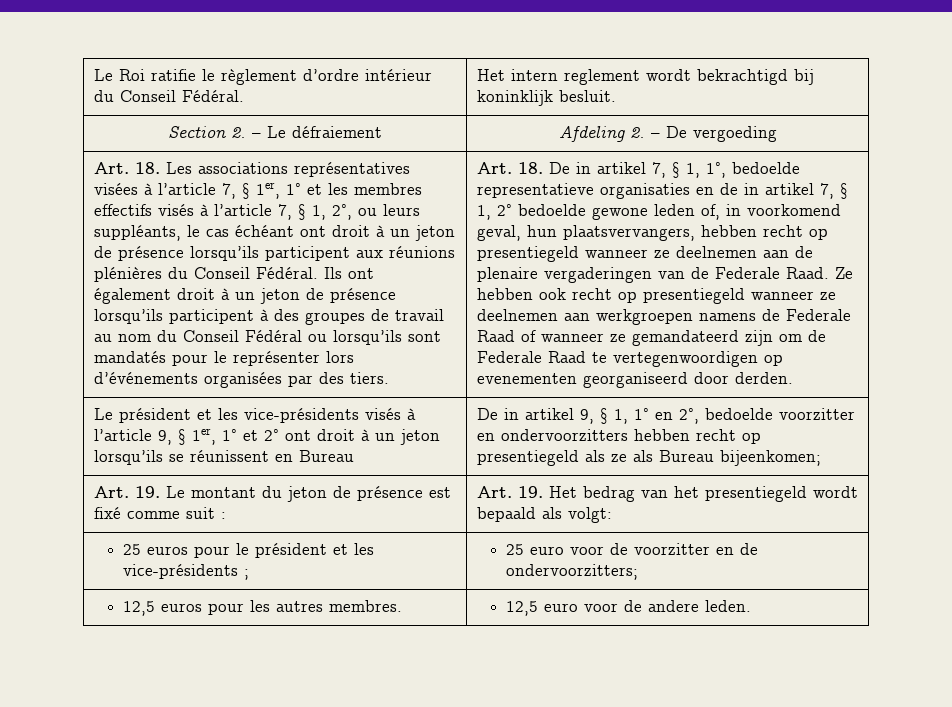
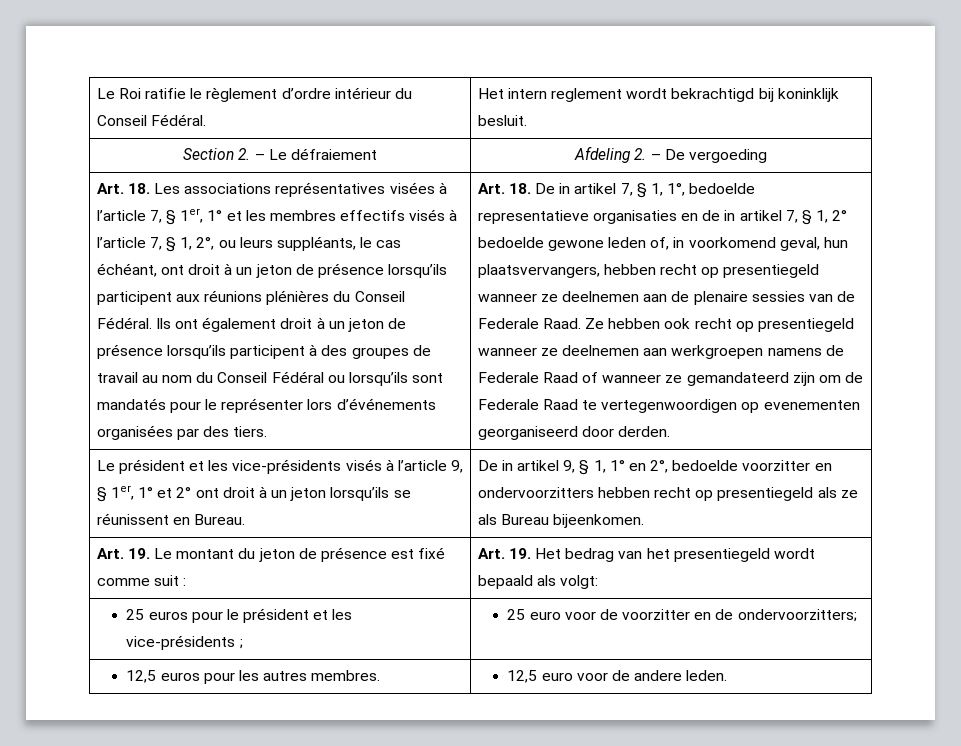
- Art. 18. Les associations représentatives visées à l’article 7, § 1er, 1° et les membres effectifs visés à l’article 7, § 1, 2°, ou leurs suppléants, le cas échéant ont droit à un jeton de présence lorsqu’ils participent aux réunions plénières du Conseil Fédéral.
+ Art. 18. Les associations représentatives visées à l’article 7, § 1er, 1° et les membres effectifs visés à l’article 7, § 1, 2°, ou leurs suppléants, le cas échéant, ont droit à un jeton de présence lorsqu’ils participent aux réunions plénières du Conseil Fédéral.
- Art. 18. De in artikel 7, § 1, 1°, bedoelde representatieve organisaties en de in artikel 7, § 1, 2° bedoelde gewone leden of, in voorkomend geval, hun plaatsvervangers, hebben recht op presentiegeld wanneer ze deelnemen aan de plenaire vergaderingen van de Federale Raad.
+ Art. 18. De in artikel 7, § 1, 1°, bedoelde representatieve organisaties en de in artikel 7, § 1, 2° bedoelde gewone leden of, in voorkomend geval, hun plaatsvervangers, hebben recht op presentiegeld wanneer ze deelnemen aan de plenaire sessies van de Federale Raad.
- Le président et les vice-présidents visés à l’article 9, § 1er, 1° et 2° ont droit à un jeton lorsqu’ils se réunissent en Bureau
+ Le président et les vice-présidents visés à l’article 9, § 1er, 1° et 2° ont droit à un jeton lorsqu’ils se réunissent en Bureau.
- De in artikel 9, § 1, 1° en 2°, bedoelde voorzitter en ondervoorzitters hebben recht op presentiegeld als ze als Bureau bijeenkomen;
+ De in artikel 9, § 1, 1° en 2°, bedoelde voorzitter en ondervoorzitters hebben recht op presentiegeld als ze als Bureau bijeenkomen.

